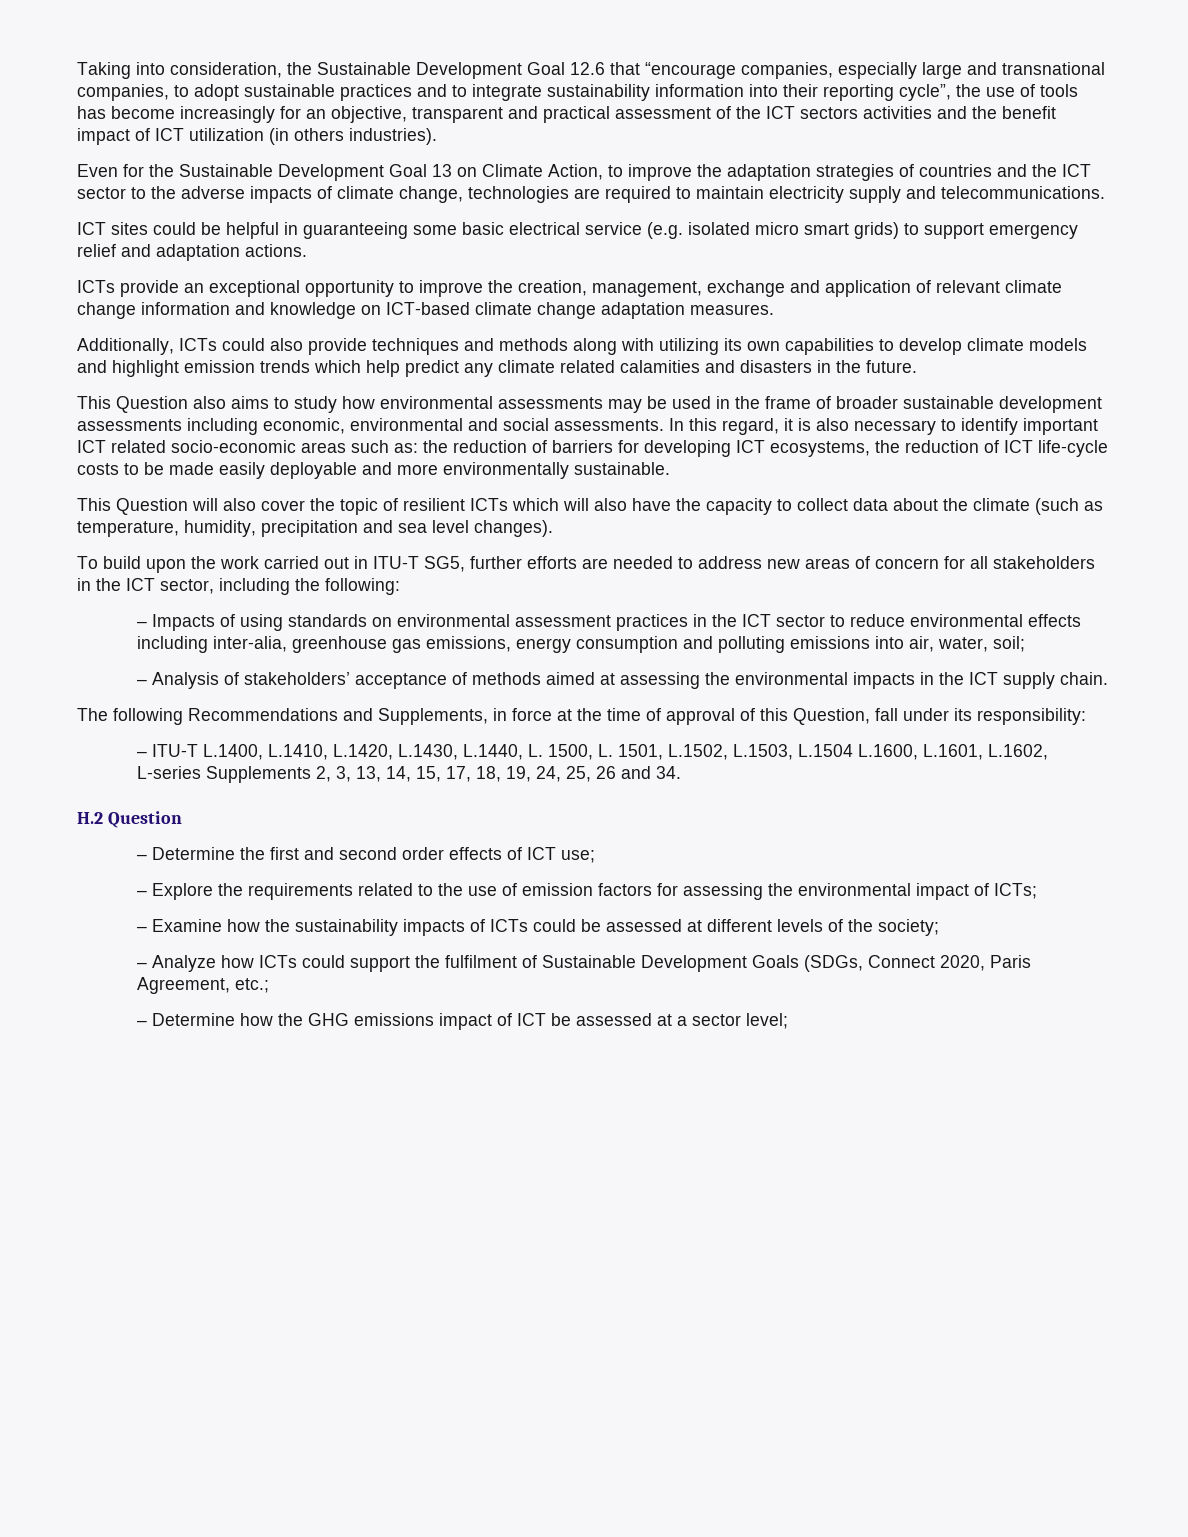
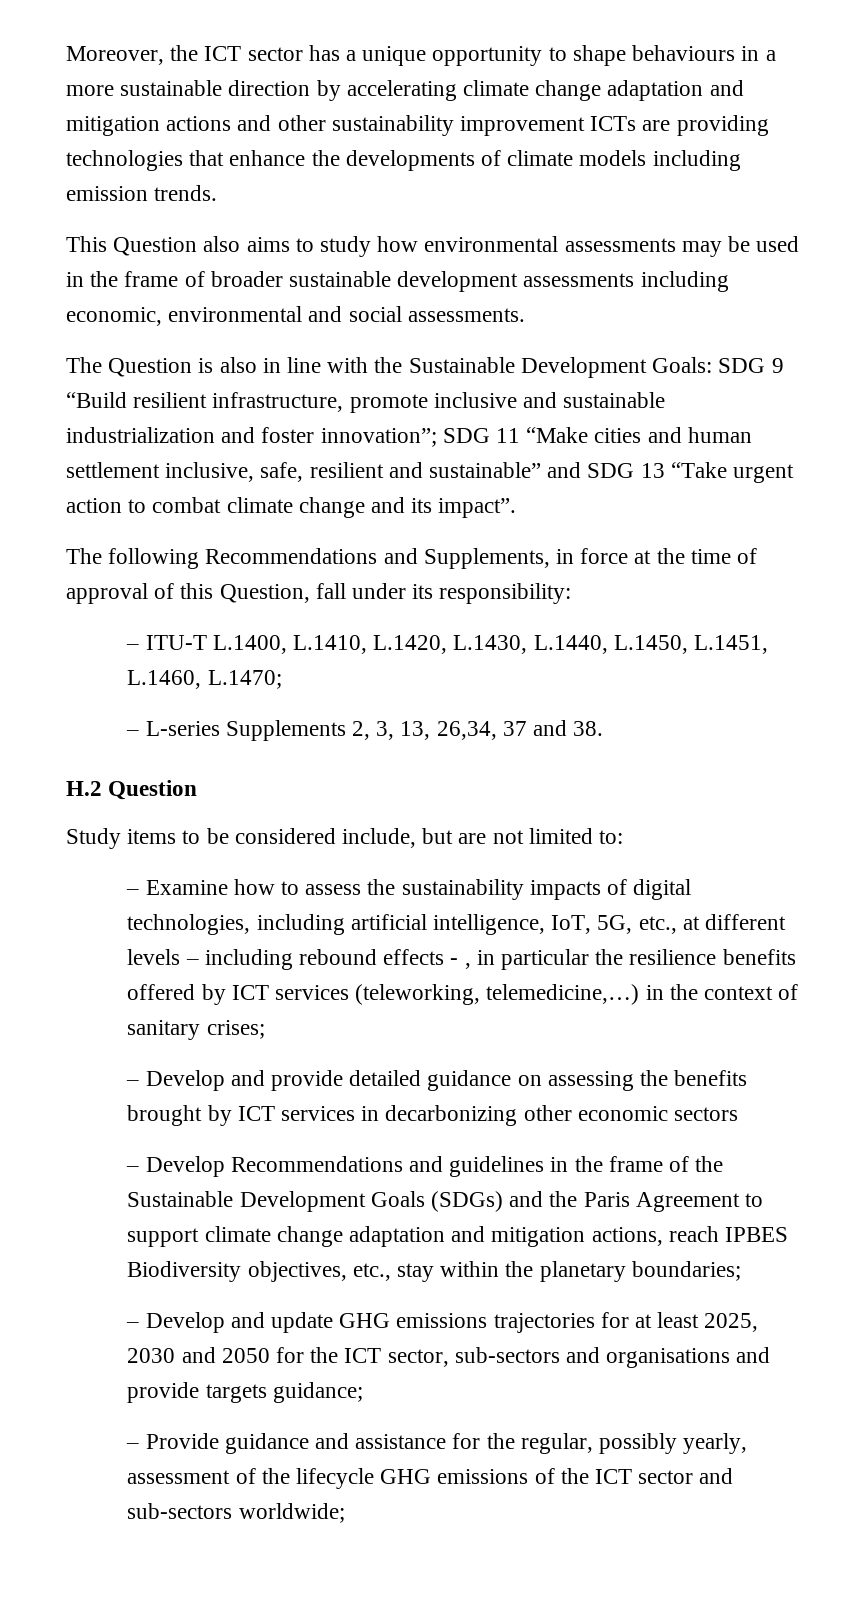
- Taking into consideration, the Sustainable Development Goal 12.6 that “encourage companies, especially large and transnational companies, to adopt sustainable practices and to integrate sustainability information into their reporting cycle”, the use of tools has become increasingly for an objective, transparent and practical assessment of the ICT sectors activities and the benefit impact of ICT utilization (in others industries).
- Even for the Sustainable Development Goal 13 on Climate Action, to improve the adaptation strategies of countries and the ICT sector to the adverse impacts of climate change, technologies are required to maintain electricity supply and telecommunications.
- ICT sites could be helpful in guaranteeing some basic electrical service (e.g. isolated micro smart grids) to support emergency relief and adaptation actions.
- ICTs provide an exceptional opportunity to improve the creation, management, exchange and application of relevant climate change information and knowledge on ICT-based climate change adaptation measures.
- Additionally, ICTs could also provide techniques and methods along with utilizing its own capabilities to develop climate models and highlight emission trends which help predict any climate related calamities and disasters in the future.
+ Moreover, the ICT sector has a unique opportunity to shape behaviours in a more sustainable direction by accelerating climate change adaptation and mitigation actions and other sustainability improvement ICTs are providing technologies that enhance the developments of climate models including emission trends.
- This Question also aims to study how environmental assessments may be used in the frame of broader sustainable development assessments including economic, environmental and social assessments. In this regard, it is also necessary to identify important ICT related socio-economic areas such as: the reduction of barriers for developing ICT ecosystems, the reduction of ICT life-cycle costs to be made easily deployable and more environmentally sustainable.
- This Question will also cover the topic of resilient ICTs which will also have the capacity to collect data about the climate (such as temperature, humidity, precipitation and sea level changes).
- To build upon the work carried out in ITU-T SG5, further efforts are needed to address new areas of concern for all stakeholders in the ICT sector, including the following:
- – Impacts of using standards on environmental assessment practices in the ICT sector to reduce environmental effects including inter-alia, greenhouse gas emissions, energy consumption and polluting emissions into air, water, soil;
- – Analysis of stakeholders’ acceptance of methods aimed at assessing the environmental impacts in the ICT supply chain.
+ This Question also aims to study how environmental assessments may be used in the frame of broader sustainable development assessments including economic, environmental and social assessments.
+ The Question is also in line with the Sustainable Development Goals: SDG 9 “Build resilient infrastructure, promote inclusive and sustainable industrialization and foster innovation”; SDG 11 “Make cities and human settlement inclusive, safe, resilient and sustainable” and SDG 13 “Take urgent action to combat climate change and its impact”.
- – ITU-T L.1400, L.1410, L.1420, L.1430, L.1440, L. 1500, L. 1501, L.1502, L.1503, L.1504 L.1600, L.1601, L.1602, L-series Supplements 2, 3, 13, 14, 15, 17, 18, 19, 24, 25, 26 and 34.
+ – ITU-T L.1400, L.1410, L.1420, L.1430, L.1440, L.1450, L.1451, L.1460, L.1470;
+ – L-series Supplements 2, 3, 13, 26,34, 37 and 38.
  H.2 Question
- – Determine the first and second order effects of ICT use;
- – Explore the requirements related to the use of emission factors for assessing the environmental impact of ICTs;
+ Study items to be considered include, but are not limited to:
- – Examine how the sustainability impacts of ICTs could be assessed at different levels of the society;
- – Analyze how ICTs could support the fulfilment of Sustainable Development Goals (SDGs, Connect 2020, Paris Agreement, etc.;
- – Determine how the GHG emissions impact of ICT be assessed at a sector level;
+ – Examine how to assess the sustainability impacts of digital technologies, including artificial intelligence, IoT, 5G, etc., at different levels – including rebound effects - , in particular the resilience benefits offered by ICT services (teleworking, telemedicine,…) in the context of sanitary crises;
+ – Develop and provide detailed guidance on assessing the benefits brought by ICT services in decarbonizing other economic sectors
+ – Develop Recommendations and guidelines in the frame of the Sustainable Development Goals (SDGs) and the Paris Agreement to support climate change adaptation and mitigation actions, reach IPBES Biodiversity objectives, etc., stay within the planetary boundaries;
+ – Develop and update GHG emissions trajectories for at least 2025, 2030 and 2050 for the ICT sector, sub-sectors and organisations and provide targets guidance;
+ – Provide guidance and assistance for the regular, possibly yearly, assessment of the lifecycle GHG emissions of the ICT sector and sub-sectors worldwide;

